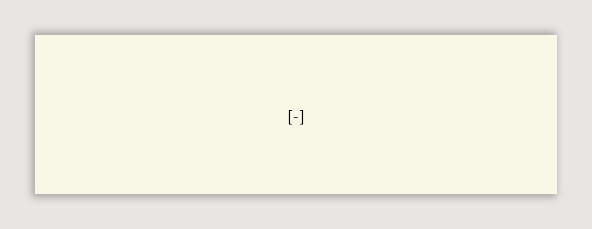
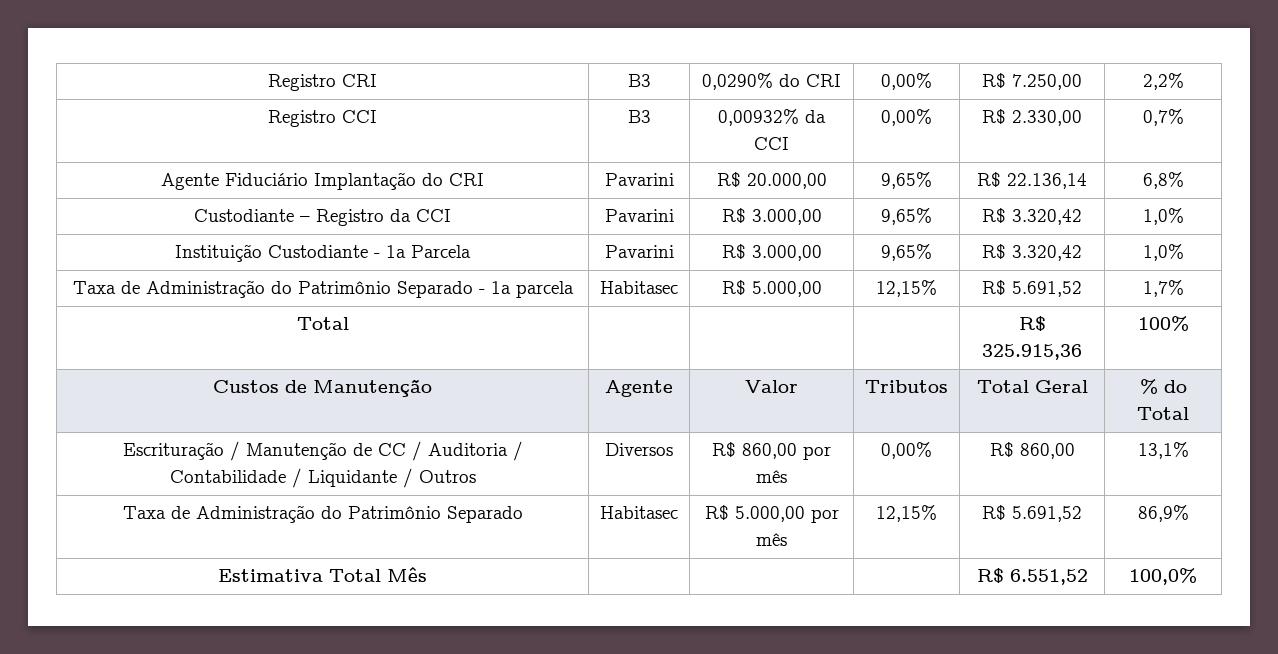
- [-]
+ Registro CRI | B3 | 0,0290% do CRI | 0,00% | R$ 7.250,00 | 2,2%
+ Registro CCI | B3 | 0,00932% da CCI | 0,00% | R$ 2.330,00 | 0,7%
+ Agente Fiduciário Implantação do CRI | Pavarini | R$ 20.000,00 | 9,65% | R$ 22.136,14 | 6,8%
+ Custodiante – Registro da CCI | Pavarini | R$ 3.000,00 | 9,65% | R$ 3.320,42 | 1,0%
+ Instituição Custodiante - 1a Parcela | Pavarini | R$ 3.000,00 | 9,65% | R$ 3.320,42 | 1,0%
+ Taxa de Administração do Patrimônio Separado - 1a parcela | Habitasec | R$ 5.000,00 | 12,15% | R$ 5.691,52 | 1,7%
+ Total | | | | R$ 325.915,36 | 100%
+ Custos de Manutenção | Agente | Valor | Tributos | Total Geral | % do Total
+ Escrituração / Manutenção de CC / Auditoria / Contabilidade / Liquidante / Outros | Diversos | R$ 860,00 por mês | 0,00% | R$ 860,00 | 13,1%
+ Taxa de Administração do Patrimônio Separado | Habitasec | R$ 5.000,00 por mês | 12,15% | R$ 5.691,52 | 86,9%
+ Estimativa Total Mês | | | | R$ 6.551,52 | 100,0%

